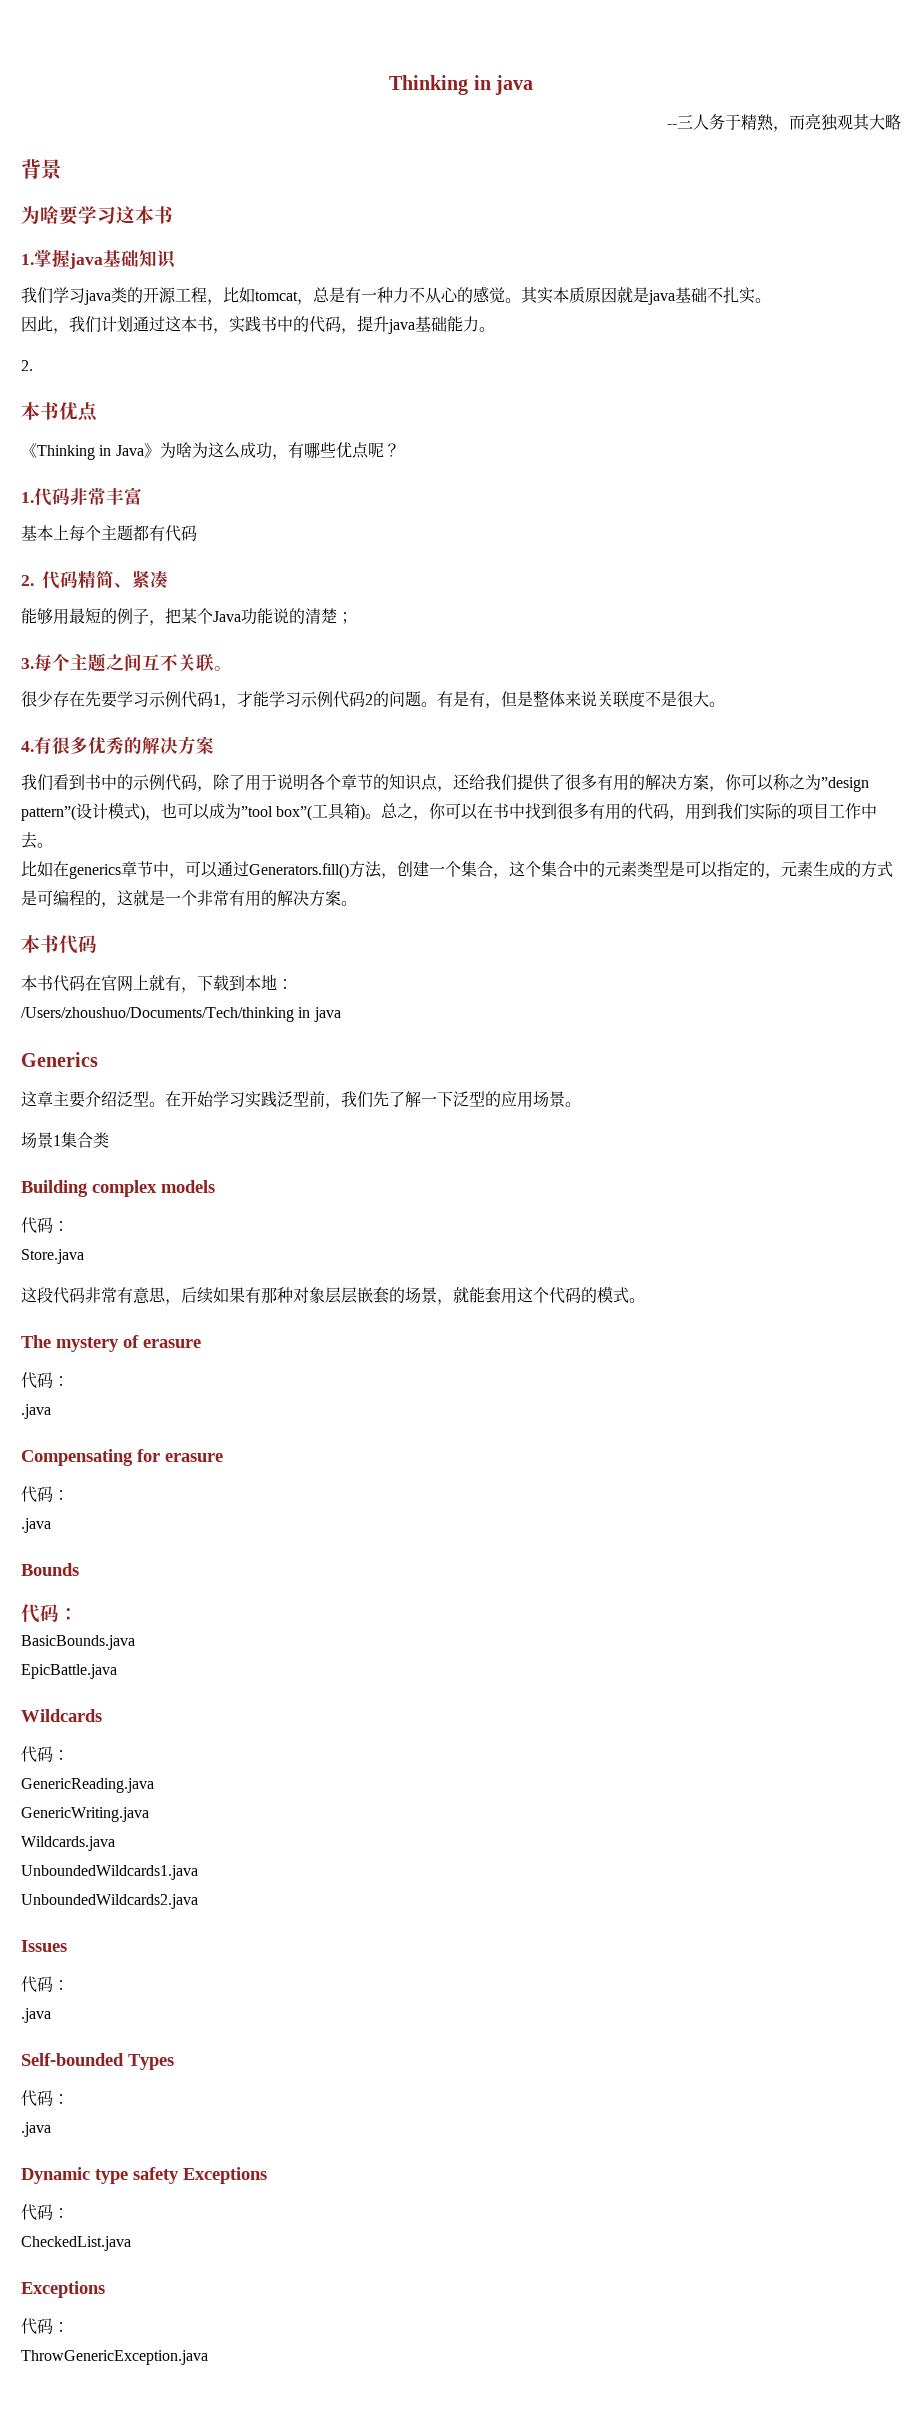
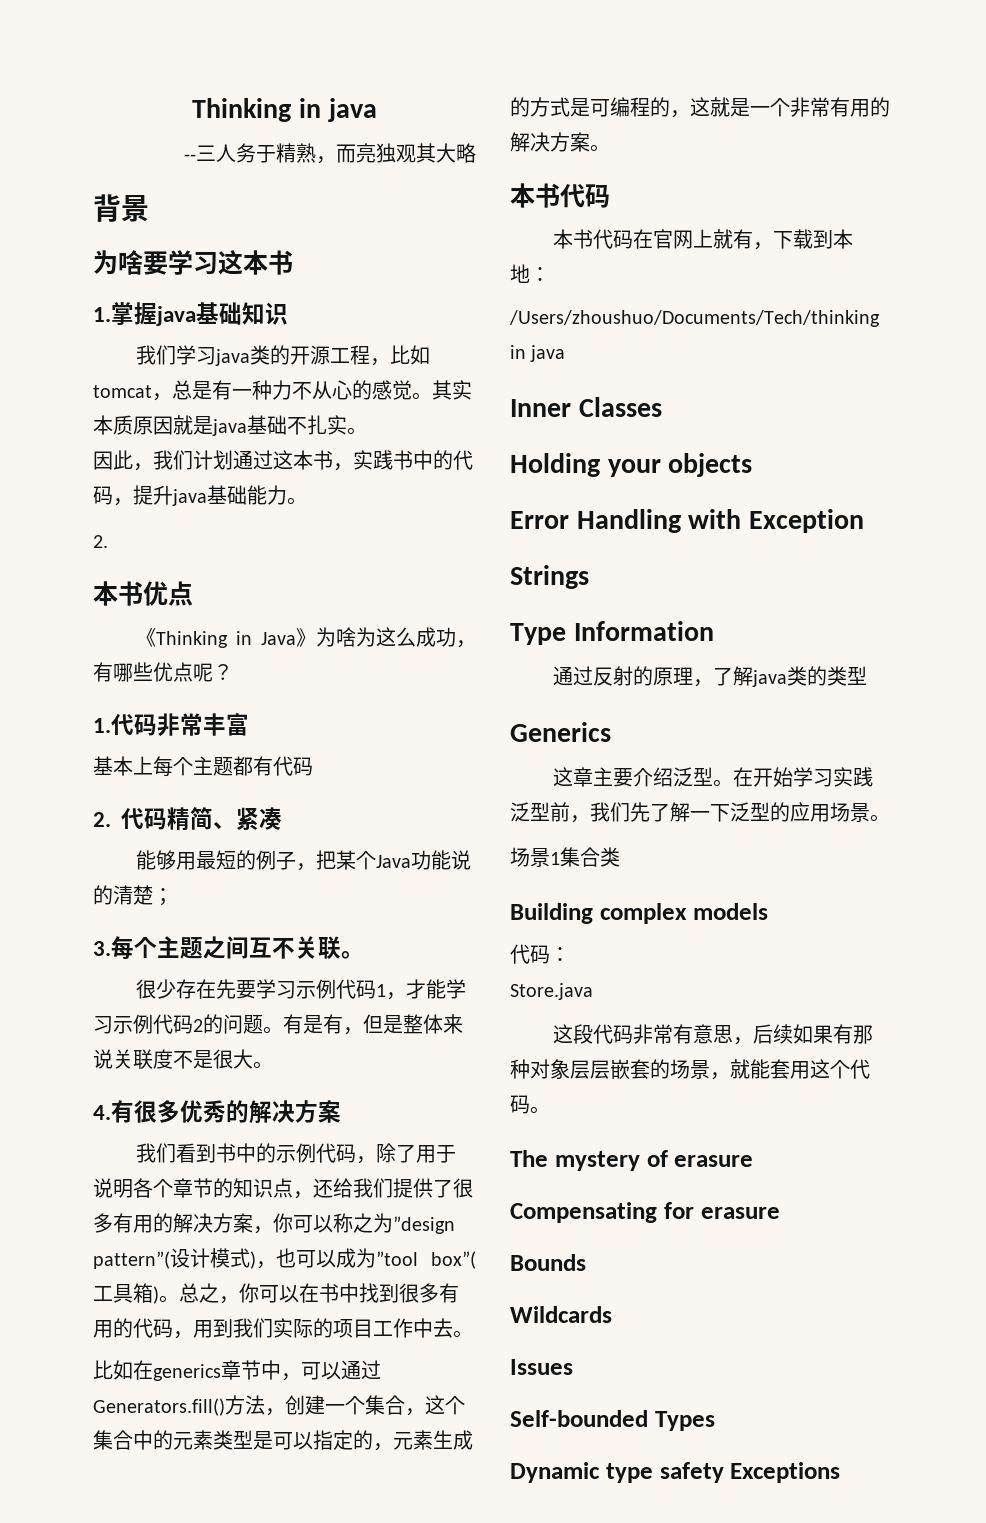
+ Inner Classes
+ Holding your objects
+ Error Handling with Exception
+ Strings
+ Type Information
+ 通过反射的原理，了解java类的类型
- 这段代码非常有意思，后续如果有那种对象层层嵌套的场景，就能套用这个代码的模式。
+ 这段代码非常有意思，后续如果有那种对象层层嵌套的场景，就能套用这个代码。
  The mystery of erasure
- 代码：
- .java
  Compensating for erasure
- 代码：
- .java
  Bounds
- 代码：
- BasicBounds.java
- EpicBattle.java
  Wildcards
- 代码：
- GenericReading.java
- GenericWriting.java
- Wildcards.java
- UnboundedWildcards1.java
- UnboundedWildcards2.java
  Issues
- 代码：
- .java
  Self-bounded Types
- 代码：
- .java
  Dynamic type safety Exceptions
- 代码：
- CheckedList.java
- Exceptions
- 代码：
- ThrowGenericException.java

